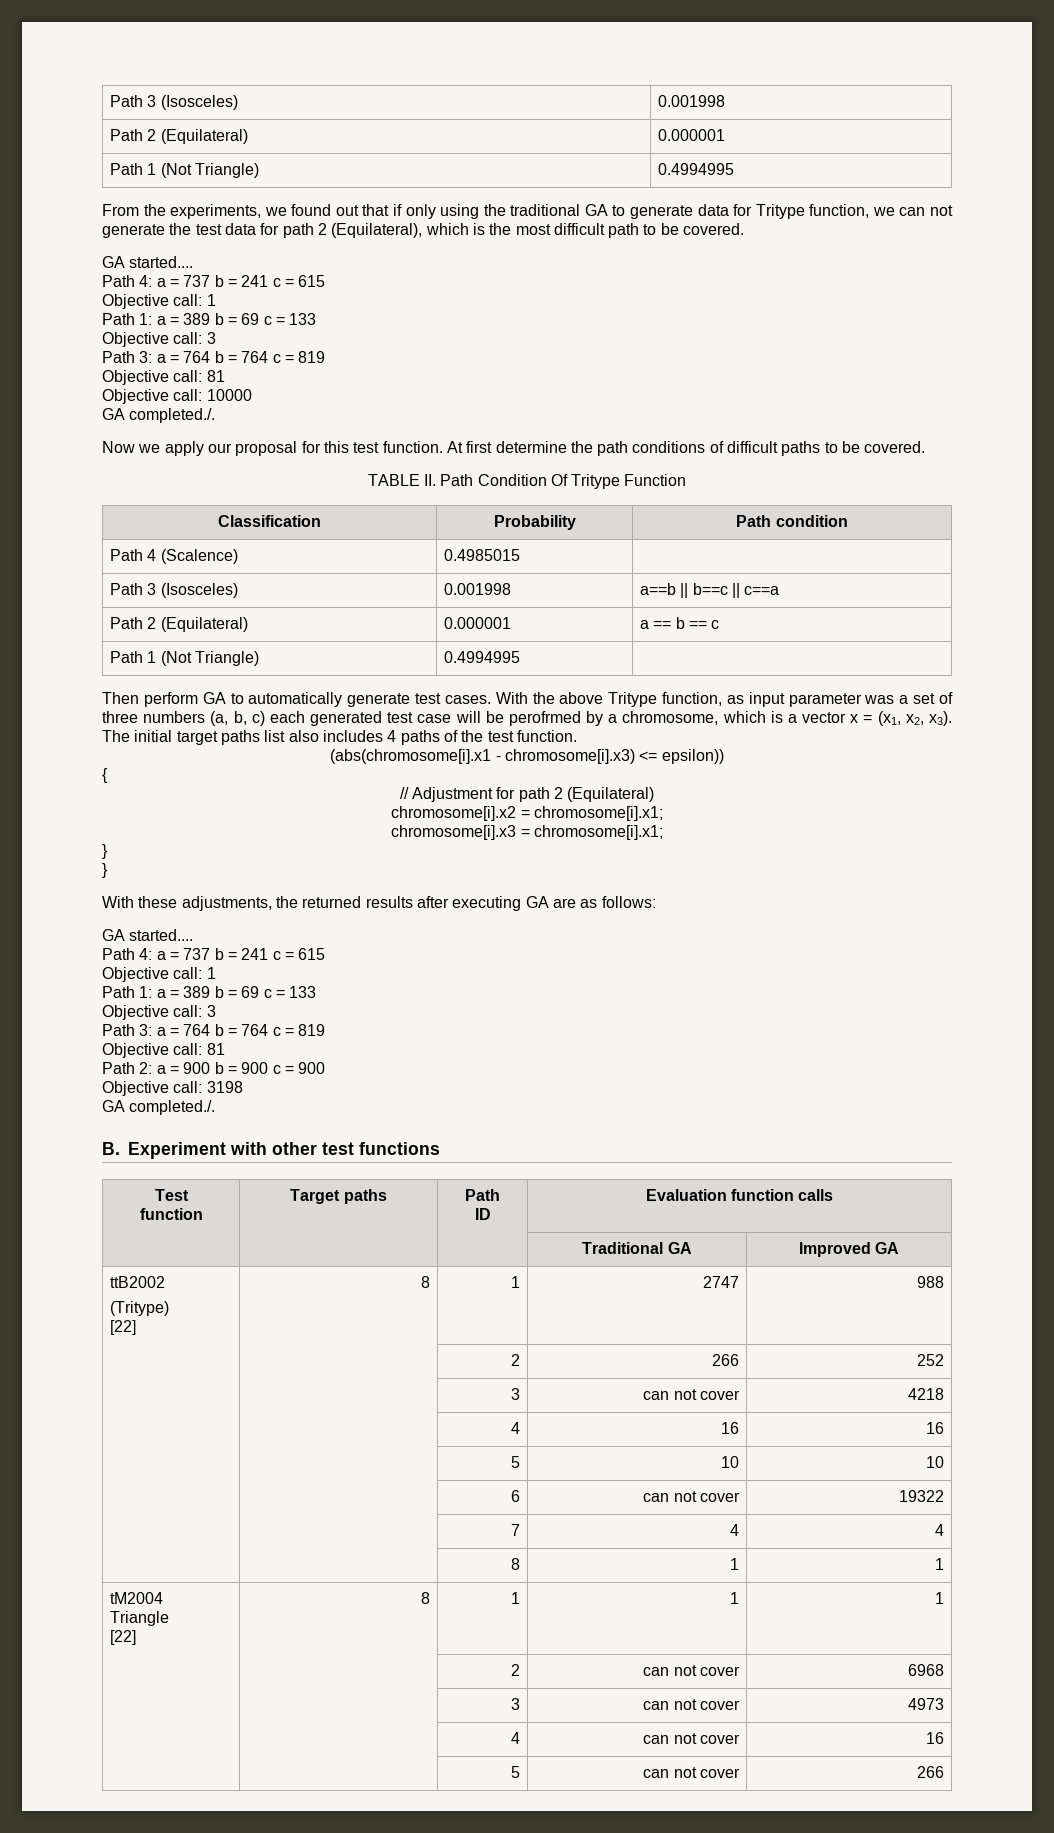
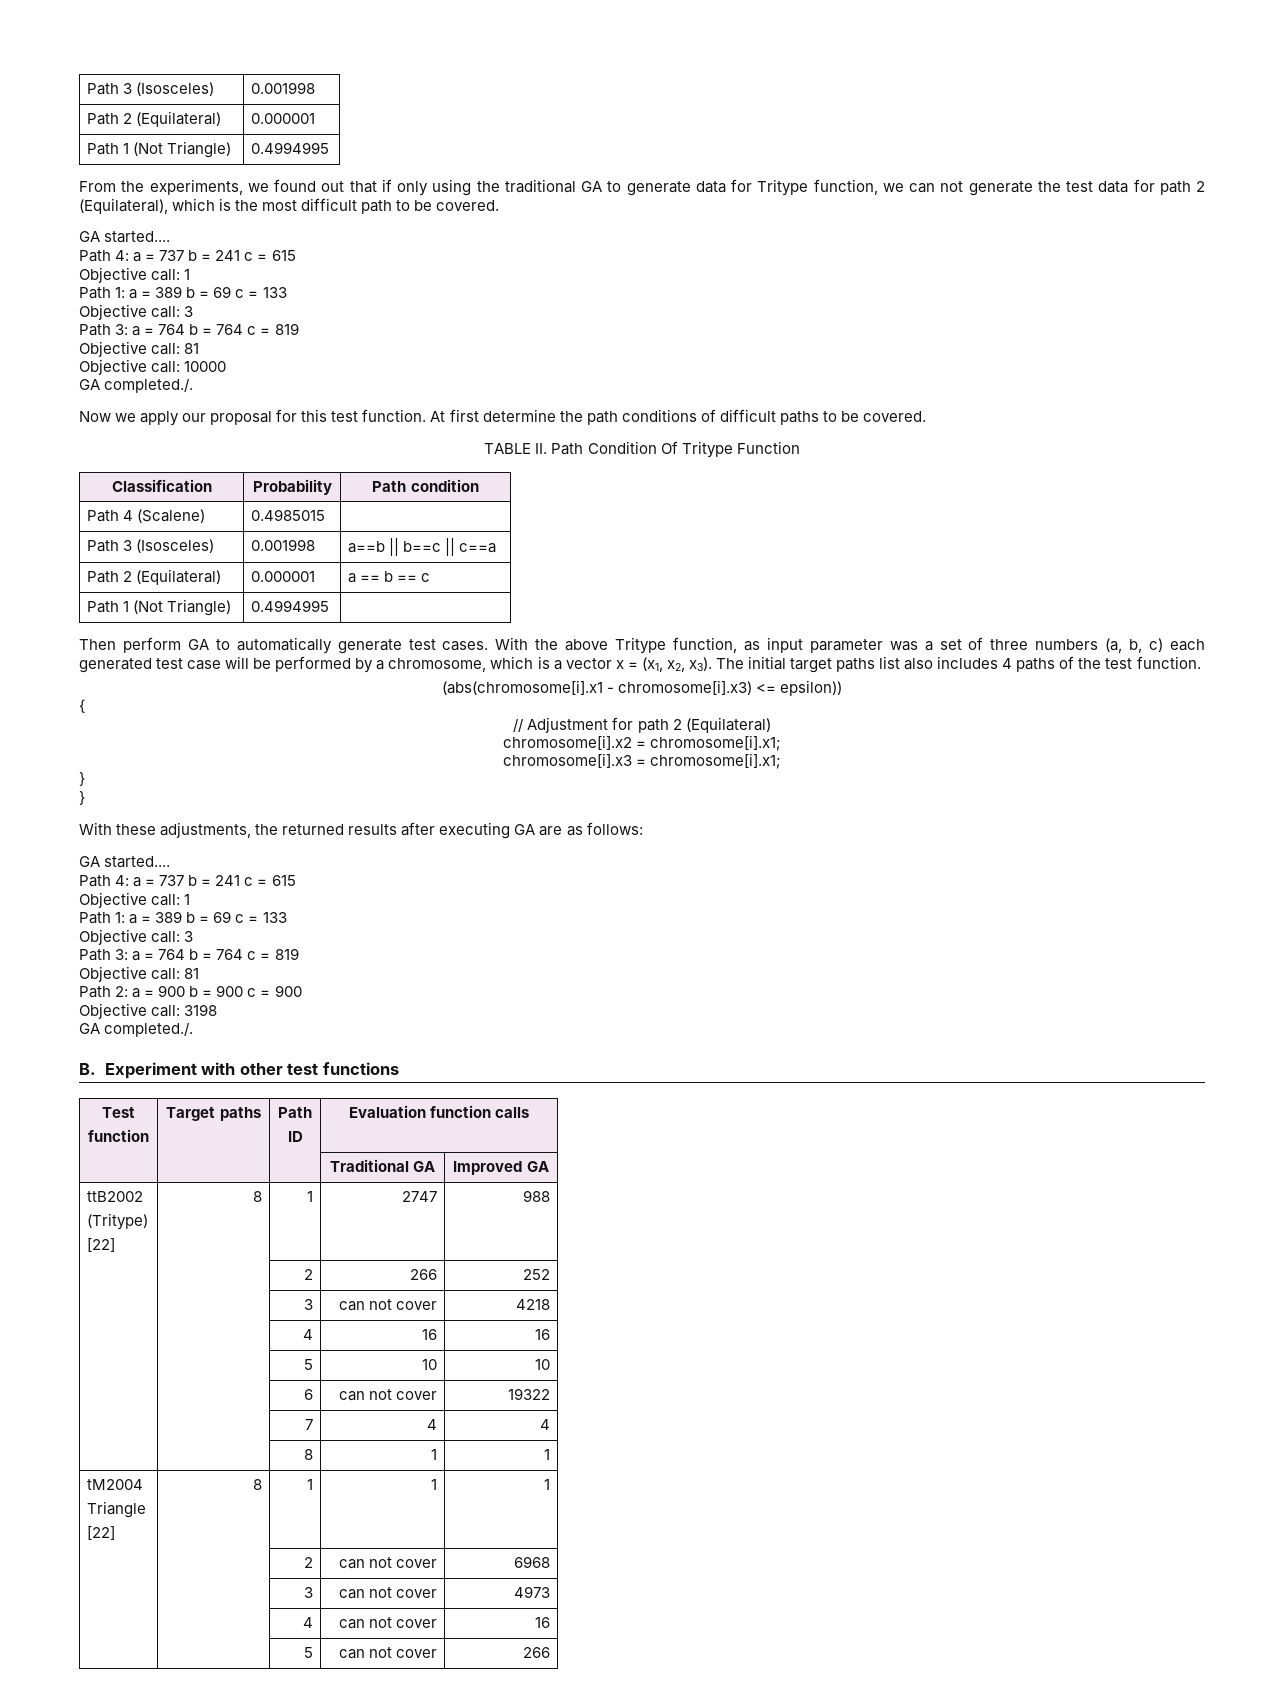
- Path 4 (Scalence) | 0.4985015 |
+ Path 4 (Scalene) | 0.4985015 |
- With the above Tritype function, as input parameter was a set of three numbers (a, b, c) each generated test case will be perofrmed by a chromosome, which is a vector x = (x1, x2, x3).
+ With the above Tritype function, as input parameter was a set of three numbers (a, b, c) each generated test case will be performed by a chromosome, which is a vector x = (x1, x2, x3).

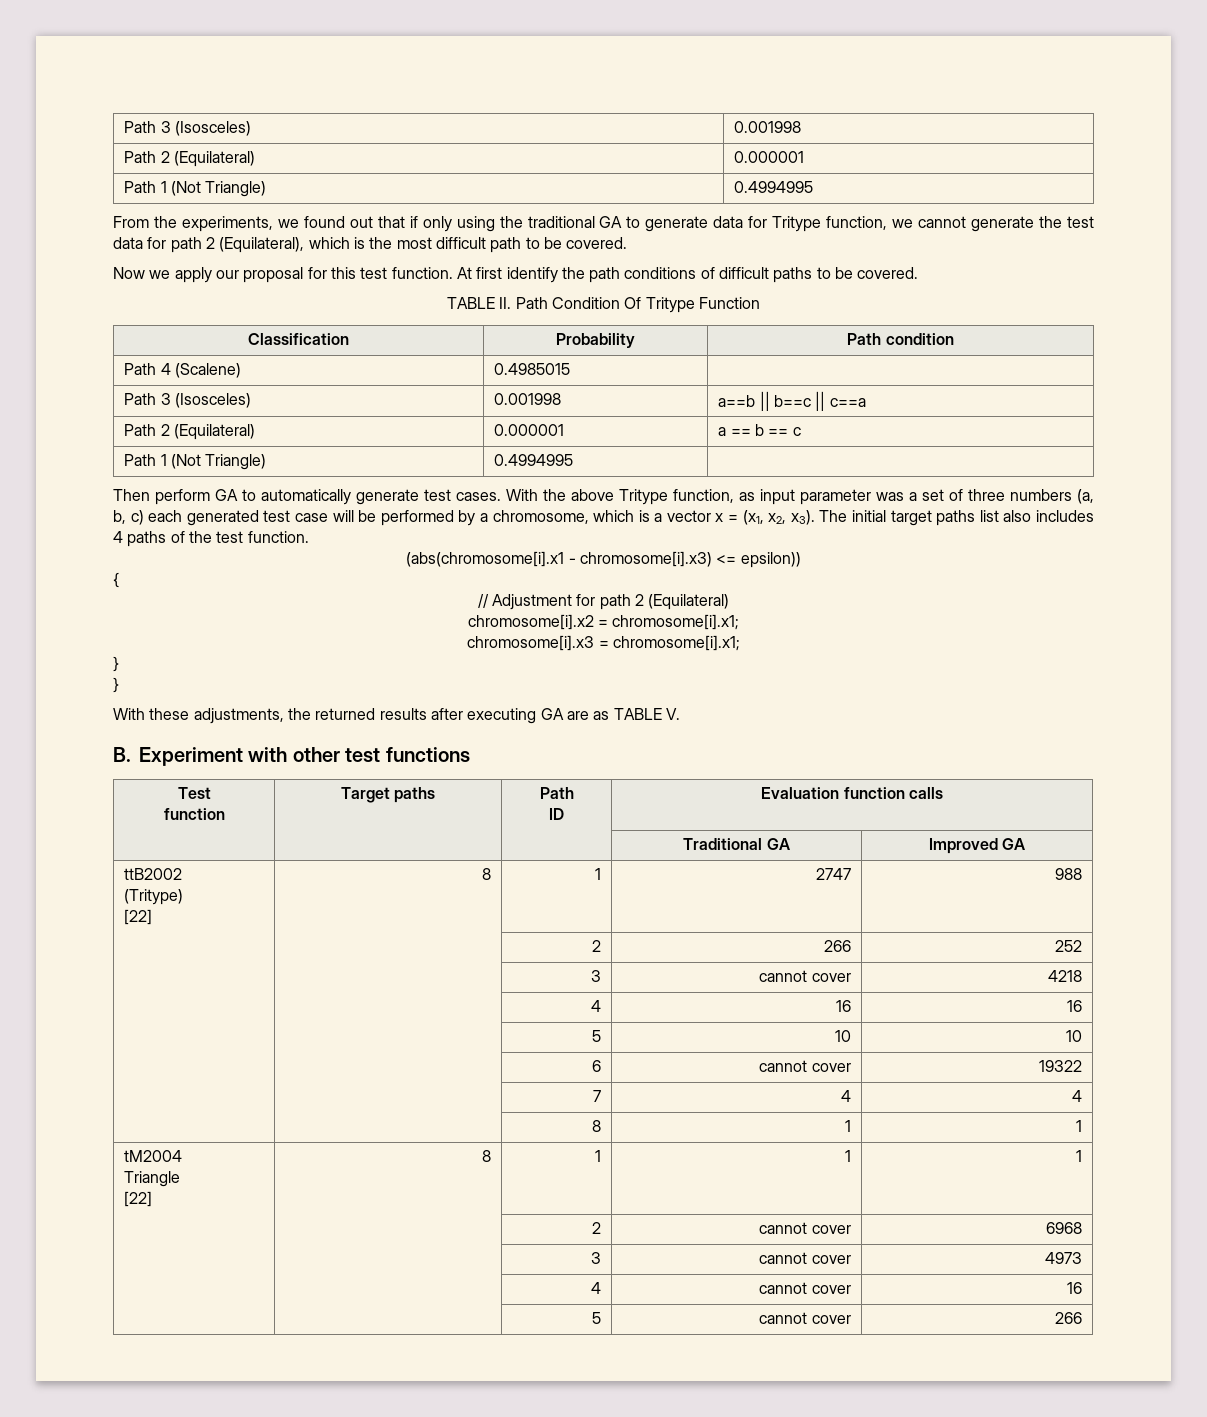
- From the experiments, we found out that if only using the traditional GA to generate data for Tritype function, we can not generate the test data for path 2 (Equilateral), which is the most difficult path to be covered.
- GA started....
- Path 4: a = 737 b = 241 c = 615
- Objective call: 1
- Path 1: a = 389 b = 69 c = 133
- Objective call: 3
- Path 3: a = 764 b = 764 c = 819
- Objective call: 81
- Objective call: 10000
- GA completed./.
+ From the experiments, we found out that if only using the traditional GA to generate data for Tritype function, we cannot generate the test data for path 2 (Equilateral), which is the most difficult path to be covered.
- At first determine the path conditions of difficult paths to be covered.
+ At first identify the path conditions of difficult paths to be covered.
- With these adjustments, the returned results after executing GA are as follows:
- GA started....
- Path 4: a = 737 b = 241 c = 615
- Objective call: 1
- Path 1: a = 389 b = 69 c = 133
- Objective call: 3
- Path 3: a = 764 b = 764 c = 819
- Objective call: 81
- Path 2: a = 900 b = 900 c = 900
- Objective call: 3198
- GA completed./.
+ With these adjustments, the returned results after executing GA are as TABLE V.
- | | 3 | can not cover | 4218
+ | | 3 | cannot cover | 4218
- | | 6 | can not cover | 19322
+ | | 6 | cannot cover | 19322
- | | 2 | can not cover | 6968
+ | | 2 | cannot cover | 6968
- | | 3 | can not cover | 4973
+ | | 3 | cannot cover | 4973
- | | 4 | can not cover | 16
+ | | 4 | cannot cover | 16
- | | 5 | can not cover | 266
+ | | 5 | cannot cover | 266

